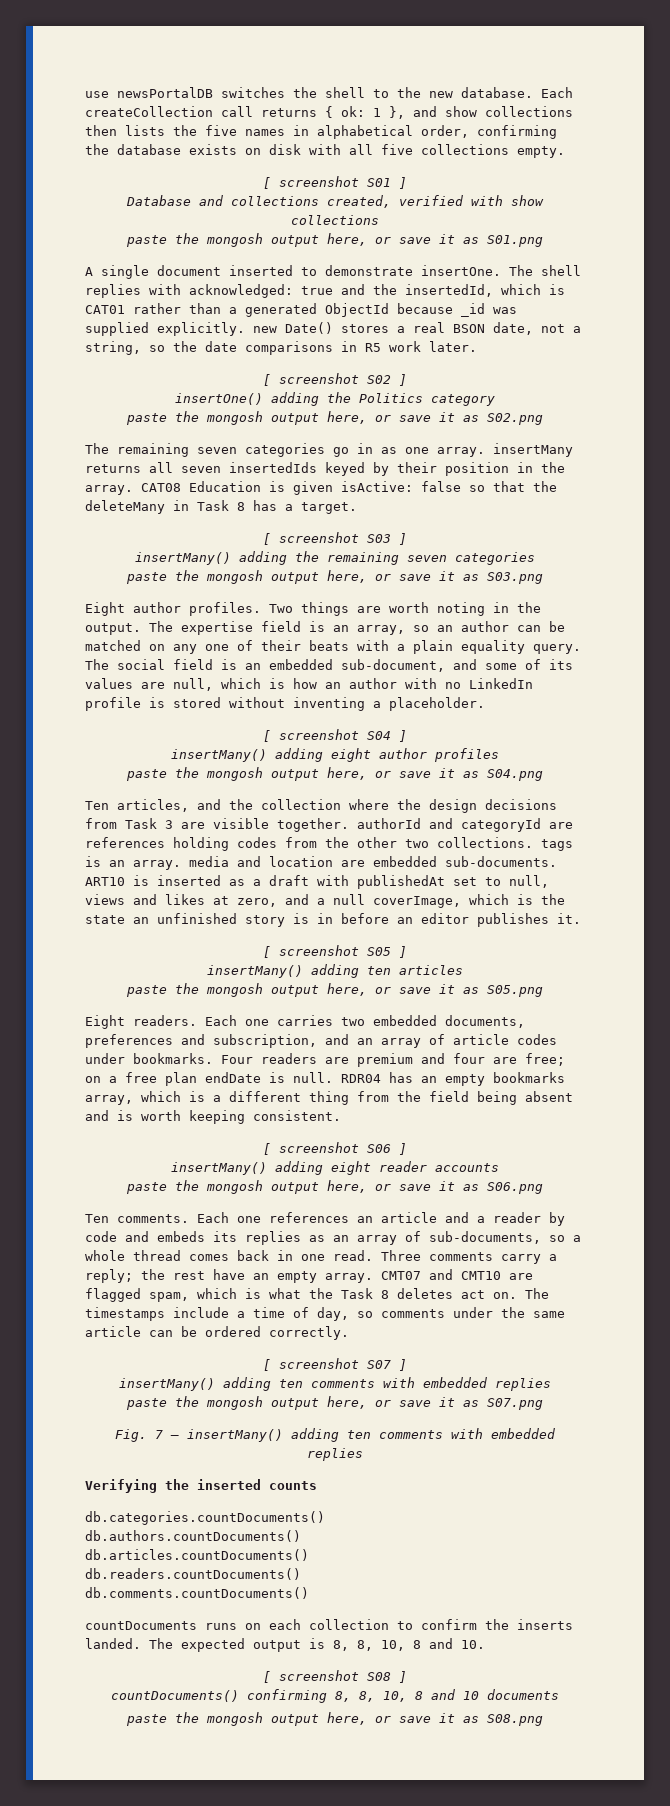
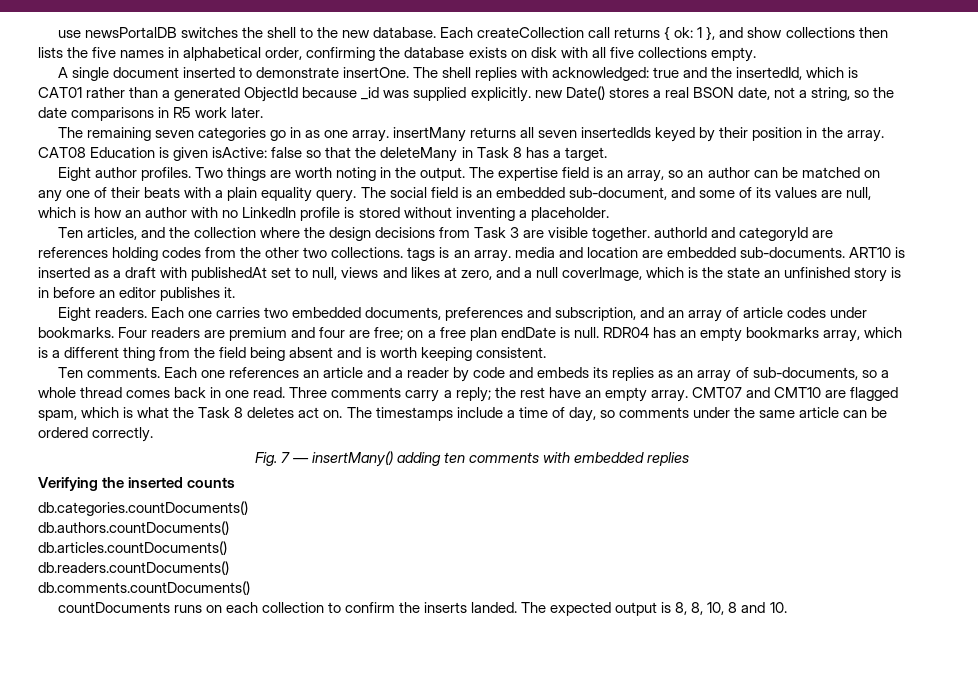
- [ screenshot S01 ]
- Database and collections created, verified with show collections
- paste the mongosh output here, or save it as S01.png
- [ screenshot S02 ]
- insertOne() adding the Politics category
- paste the mongosh output here, or save it as S02.png
- [ screenshot S03 ]
- insertMany() adding the remaining seven categories
- paste the mongosh output here, or save it as S03.png
- [ screenshot S04 ]
- insertMany() adding eight author profiles
- paste the mongosh output here, or save it as S04.png
- [ screenshot S05 ]
- insertMany() adding ten articles
- paste the mongosh output here, or save it as S05.png
- [ screenshot S06 ]
- insertMany() adding eight reader accounts
- paste the mongosh output here, or save it as S06.png
- [ screenshot S07 ]
- insertMany() adding ten comments with embedded replies
- paste the mongosh output here, or save it as S07.png
- [ screenshot S08 ]
- countDocuments() confirming 8, 8, 10, 8 and 10 documents
- paste the mongosh output here, or save it as S08.png

